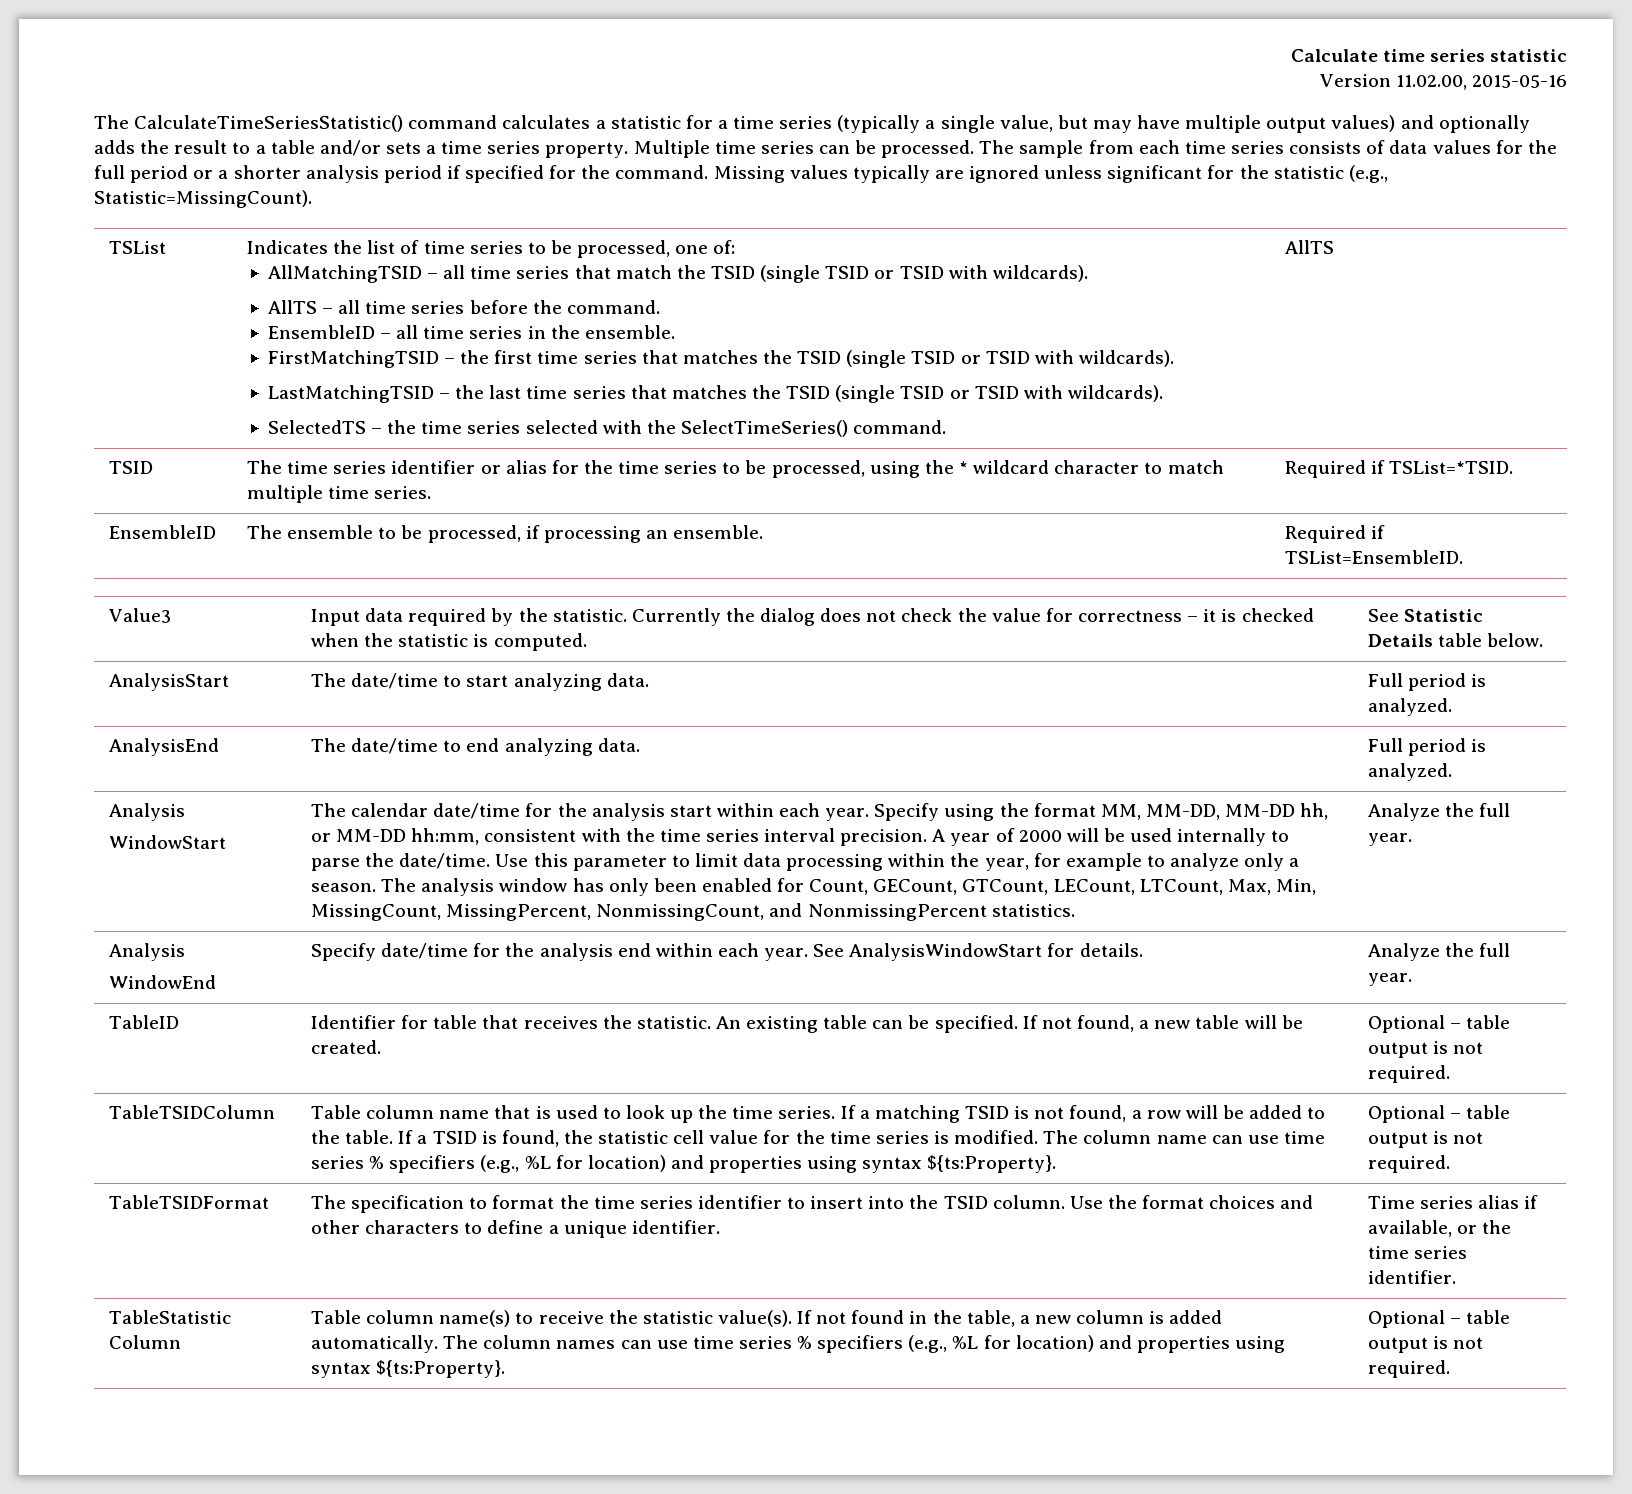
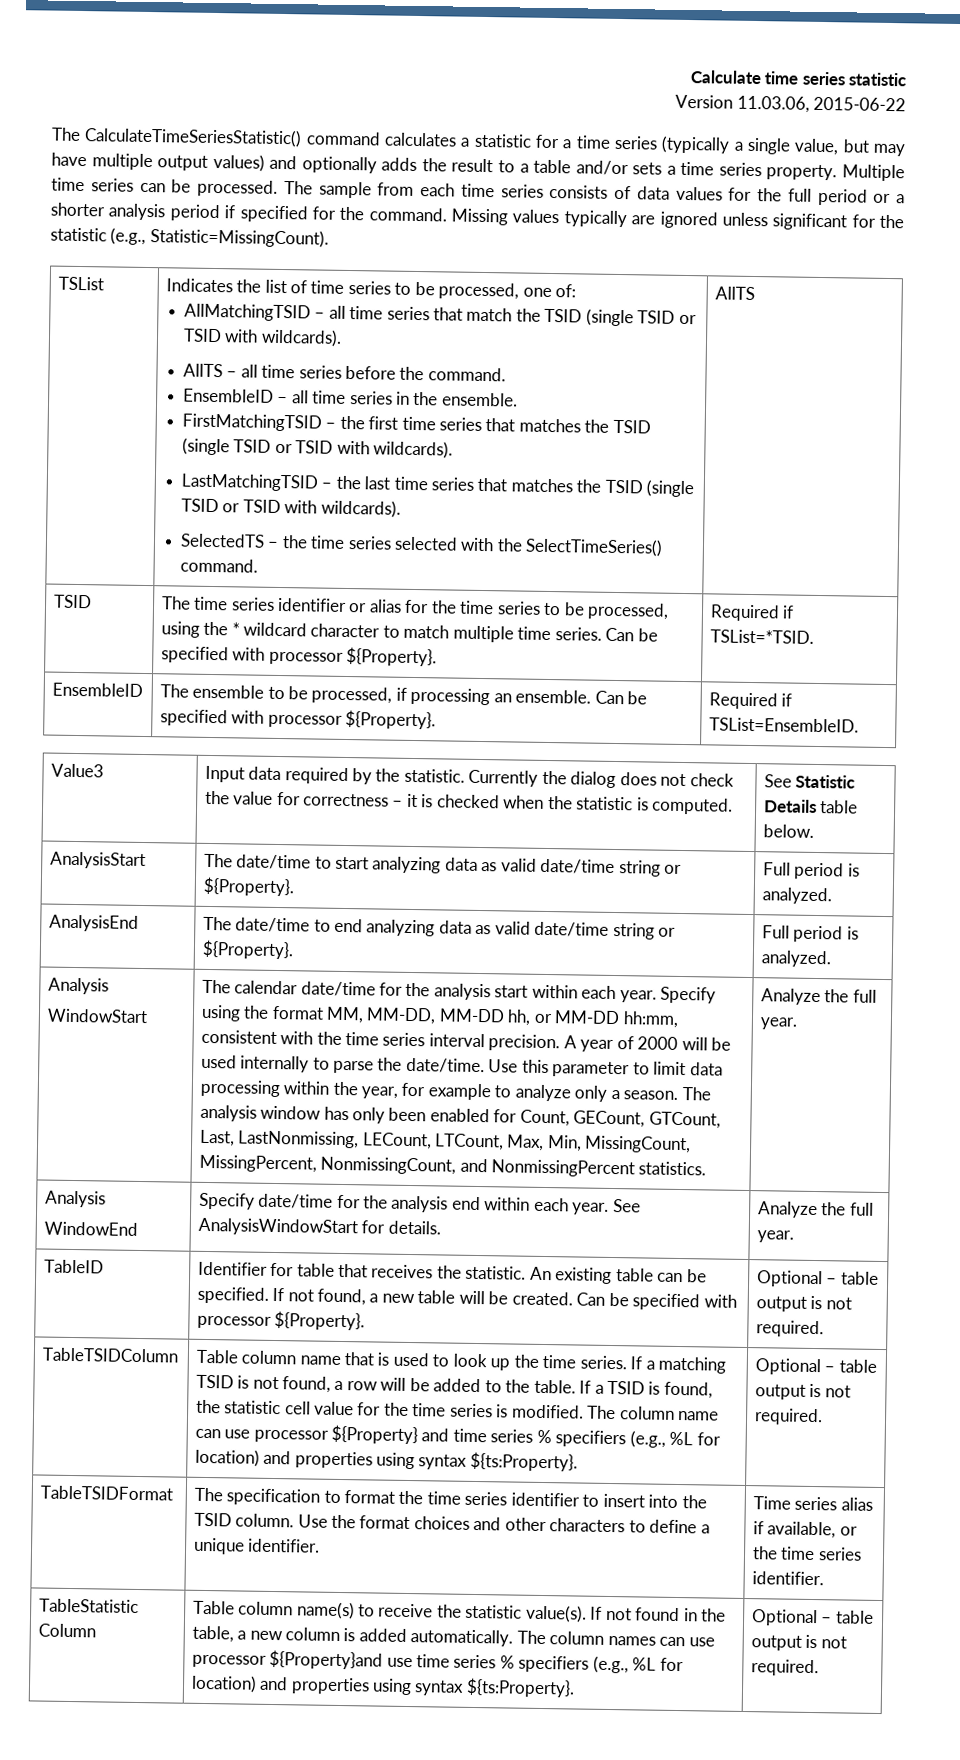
- Version 11.02.00, 2015-05-16
+ Version 11.03.06, 2015-06-22
- TSID | The time series identifier or alias for the time series to be processed, using the * wildcard character to match multiple time series. | Required if TSList=*TSID.
+ TSID | The time series identifier or alias for the time series to be processed, using the * wildcard character to match multiple time series. Can be specified with processor ${Property}. | Required if TSList=*TSID.
- EnsembleID | The ensemble to be processed, if processing an ensemble. | Required if TSList=EnsembleID.
+ EnsembleID | The ensemble to be processed, if processing an ensemble. Can be specified with processor ${Property}. | Required if TSList=EnsembleID.
- AnalysisStart | The date/time to start analyzing data. | Full period is analyzed.
+ AnalysisStart | The date/time to start analyzing data as valid date/time string or ${Property}. | Full period is analyzed.
- AnalysisEnd | The date/time to end analyzing data. | Full period is analyzed.
+ AnalysisEnd | The date/time to end analyzing data as valid date/time string or ${Property}. | Full period is analyzed.
- The analysis window has only been enabled for Count, GECount, GTCount, LECount, LTCount, Max, Min, MissingCount, MissingPercent, NonmissingCount, and NonmissingPercent statistics.
+ The analysis window has only been enabled for Count, GECount, GTCount, Last, LastNonmissing, LECount, LTCount, Max, Min, MissingCount, MissingPercent, NonmissingCount, and NonmissingPercent statistics.
- TableID | Identifier for table that receives the statistic. An existing table can be specified. If not found, a new table will be created. | Optional – table output is not required.
+ TableID | Identifier for table that receives the statistic. An existing table can be specified. If not found, a new table will be created. Can be specified with processor ${Property}. | Optional – table output is not required.
- The column name can use time series % specifiers (e.g., %L for location) and properties using syntax ${ts:Property}.
+ The column name can use processor ${Property} and time series % specifiers (e.g., %L for location) and properties using syntax ${ts:Property}.
- The column names can use time series % specifiers (e.g., %L for location) and properties using syntax ${ts:Property}.
+ The column names can use processor ${Property}and use time series % specifiers (e.g., %L for location) and properties using syntax ${ts:Property}.

